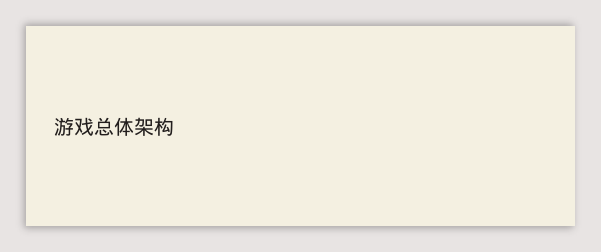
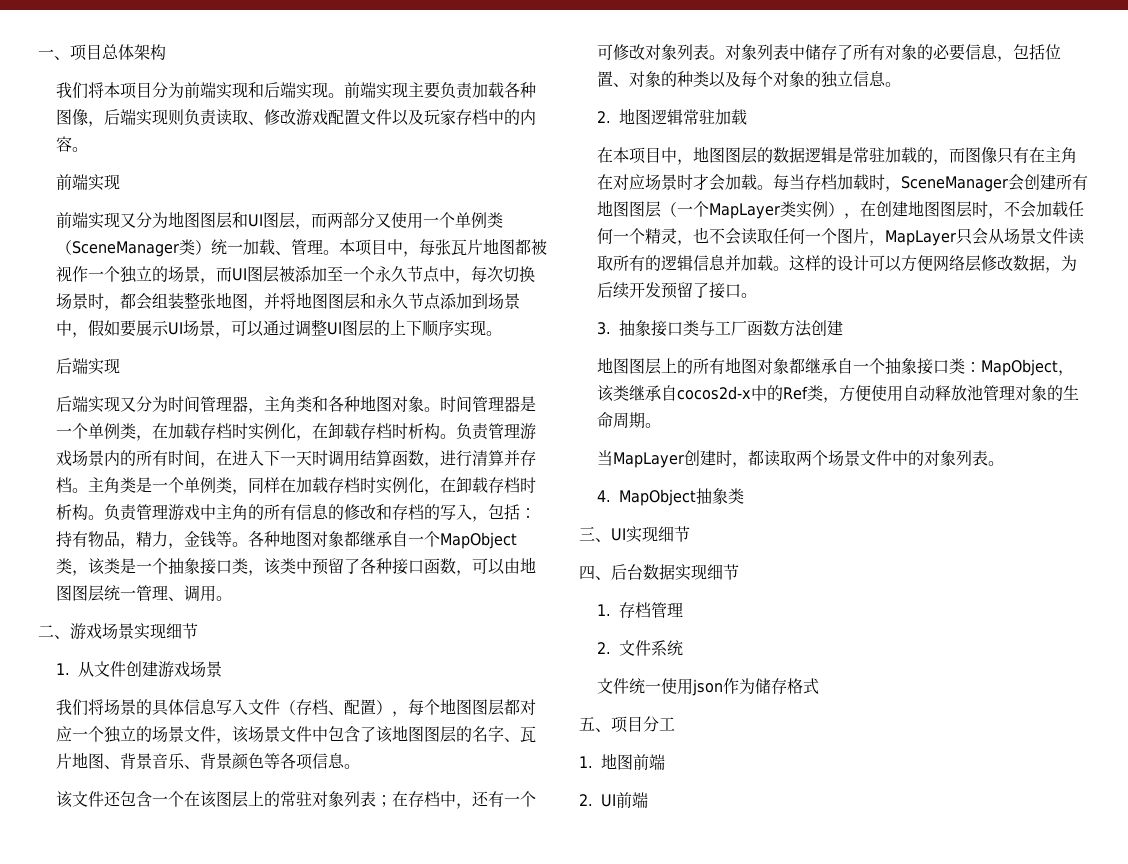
- 游戏总体架构
+ 一、项目总体架构
+ 我们将本项目分为前端实现和后端实现。前端实现主要负责加载各种图像，后端实现则负责读取、修改游戏配置文件以及玩家存档中的内容。
+ 前端实现
+ 前端实现又分为地图图层和UI图层，而两部分又使用一个单例类（SceneManager类）统一加载、管理。本项目中，每张瓦片地图都被视作一个独立的场景，而UI图层被添加至一个永久节点中，每次切换场景时，都会组装整张地图，并将地图图层和永久节点添加到场景中，假如要展示UI场景，可以通过调整UI图层的上下顺序实现。
+ 后端实现
+ 后端实现又分为时间管理器，主角类和各种地图对象。时间管理器是一个单例类，在加载存档时实例化，在卸载存档时析构。负责管理游戏场景内的所有时间，在进入下一天时调用结算函数，进行清算并存档。主角类是一个单例类，同样在加载存档时实例化，在卸载存档时析构。负责管理游戏中主角的所有信息的修改和存档的写入，包括：持有物品，精力，金钱等。各种地图对象都继承自一个MapObject类，该类是一个抽象接口类，该类中预留了各种接口函数，可以由地图图层统一管理、调用。
+ 二、游戏场景实现细节
+ 1.从文件创建游戏场景
+ 我们将场景的具体信息写入文件（存档、配置），每个地图图层都对应一个独立的场景文件，该场景文件中包含了该地图图层的名字、瓦片地图、背景音乐、背景颜色等各项信息。
+ 该文件还包含一个在该图层上的常驻对象列表；在存档中，还有一个可修改对象列表。对象列表中储存了所有对象的必要信息，包括位置、对象的种类以及每个对象的独立信息。
+ 2.地图逻辑常驻加载
+ 在本项目中，地图图层的数据逻辑是常驻加载的，而图像只有在主角在对应场景时才会加载。每当存档加载时，SceneManager会创建所有地图图层（一个MapLayer类实例），在创建地图图层时，不会加载任何一个精灵，也不会读取任何一个图片，MapLayer只会从场景文件读取所有的逻辑信息并加载。这样的设计可以方便网络层修改数据，为后续开发预留了接口。
+ 3.抽象接口类与工厂函数方法创建
+ 地图图层上的所有地图对象都继承自一个抽象接口类：MapObject，该类继承自cocos2d-x中的Ref类，方便使用自动释放池管理对象的生命周期。
+ 当MapLayer创建时，都读取两个场景文件中的对象列表。
+ 4. MapObject抽象类
+ 三、UI实现细节
+ 四、后台数据实现细节
+ 1.存档管理
+ 2.文件系统
+ 文件统一使用json作为储存格式
+ 五、项目分工
+ 1.地图前端
+ 2. UI前端

